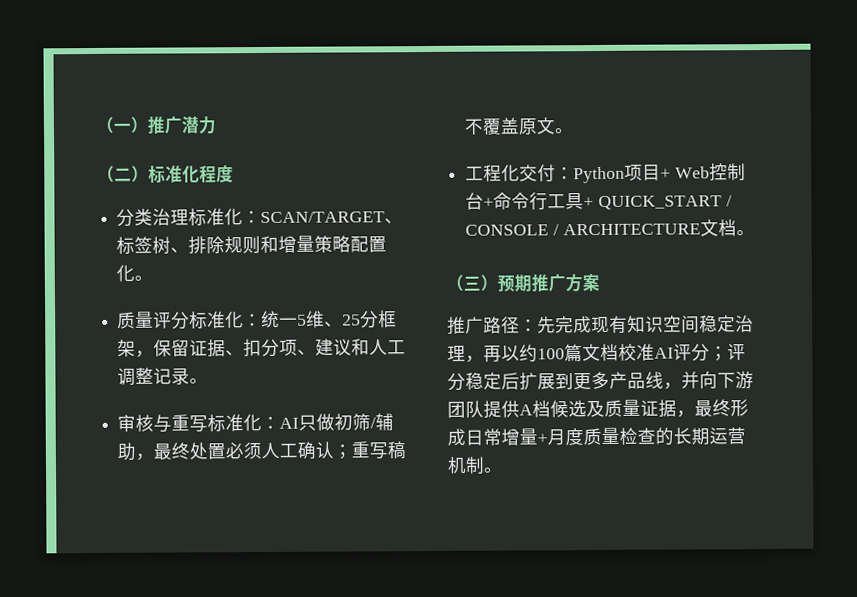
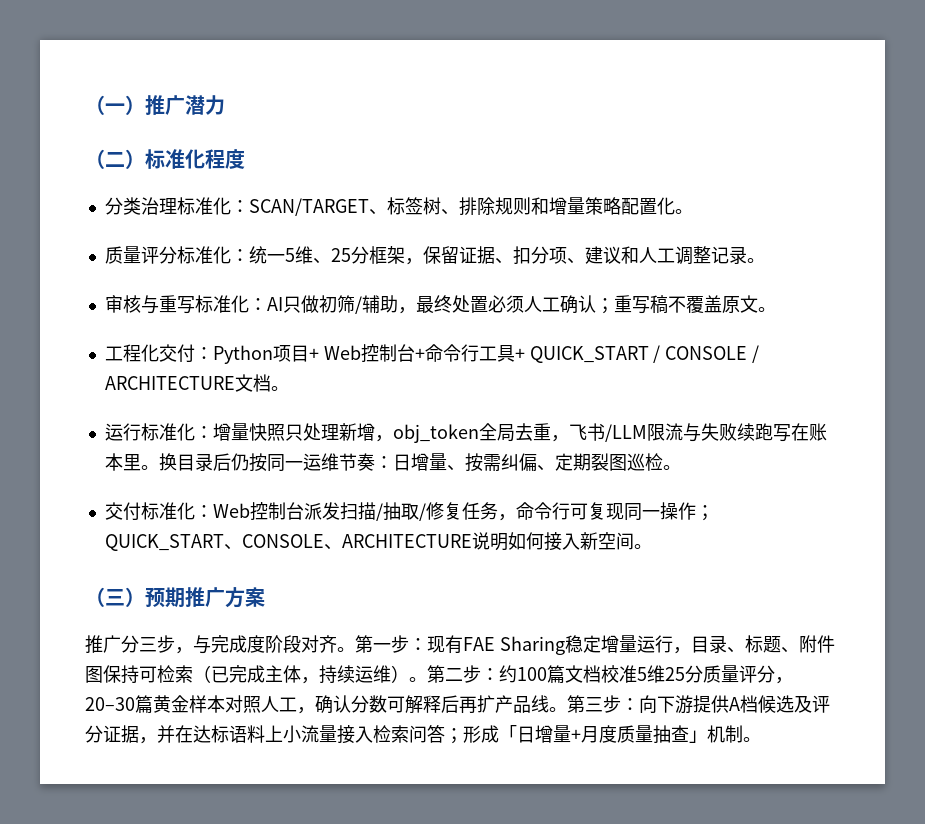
+ 运行标准化：增量快照只处理新增，obj_token全局去重，飞书/LLM限流与失败续跑写在账本里。换目录后仍按同一运维节奏：日增量、按需纠偏、定期裂图巡检。
+ 交付标准化：Web控制台派发扫描/抽取/修复任务，命令行可复现同一操作；QUICK_START、CONSOLE、ARCHITECTURE说明如何接入新空间。
- 推广路径：先完成现有知识空间稳定治理，再以约100篇文档校准AI评分；评分稳定后扩展到更多产品线，并向下游团队提供A档候选及质量证据，最终形成日常增量+月度质量检查的长期运营机制。
+ 推广分三步，与完成度阶段对齐。第一步：现有FAE Sharing稳定增量运行，目录、标题、附件图保持可检索（已完成主体，持续运维）。第二步：约100篇文档校准5维25分质量评分，20–30篇黄金样本对照人工，确认分数可解释后再扩产品线。第三步：向下游提供A档候选及评分证据，并在达标语料上小流量接入检索问答；形成「日增量+月度质量抽查」机制。

